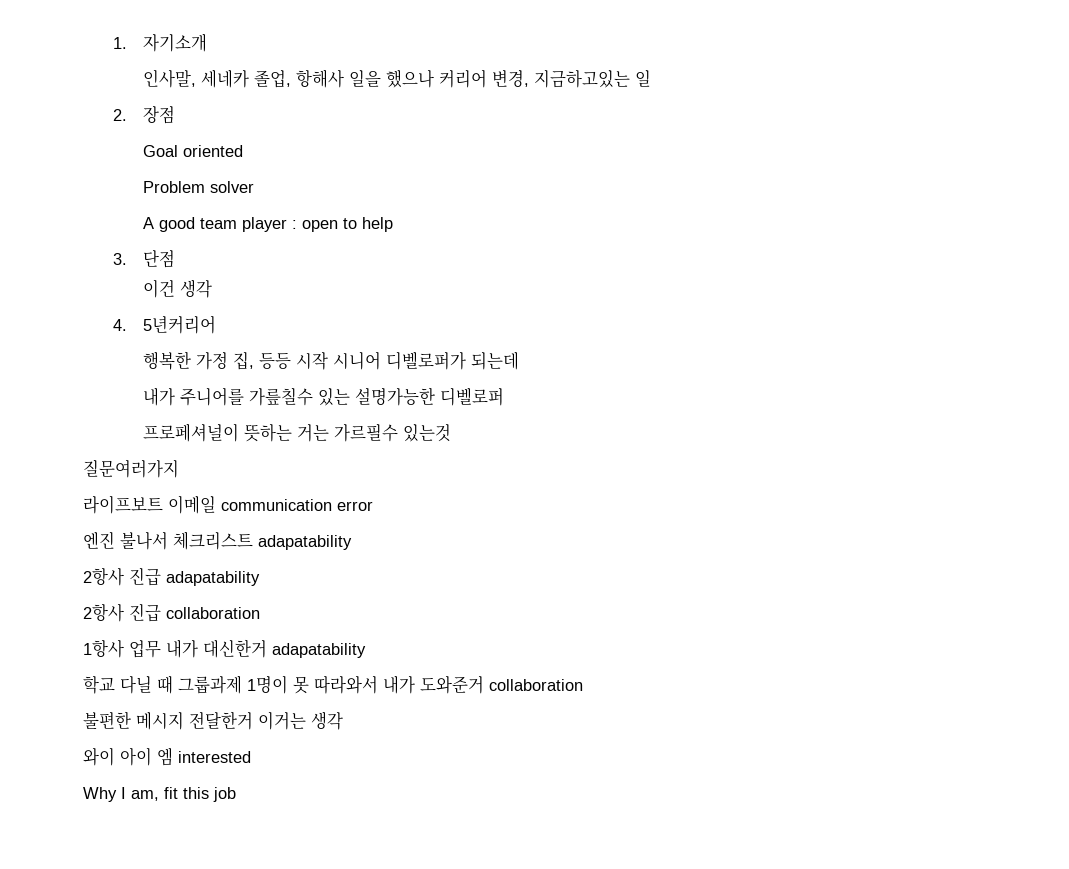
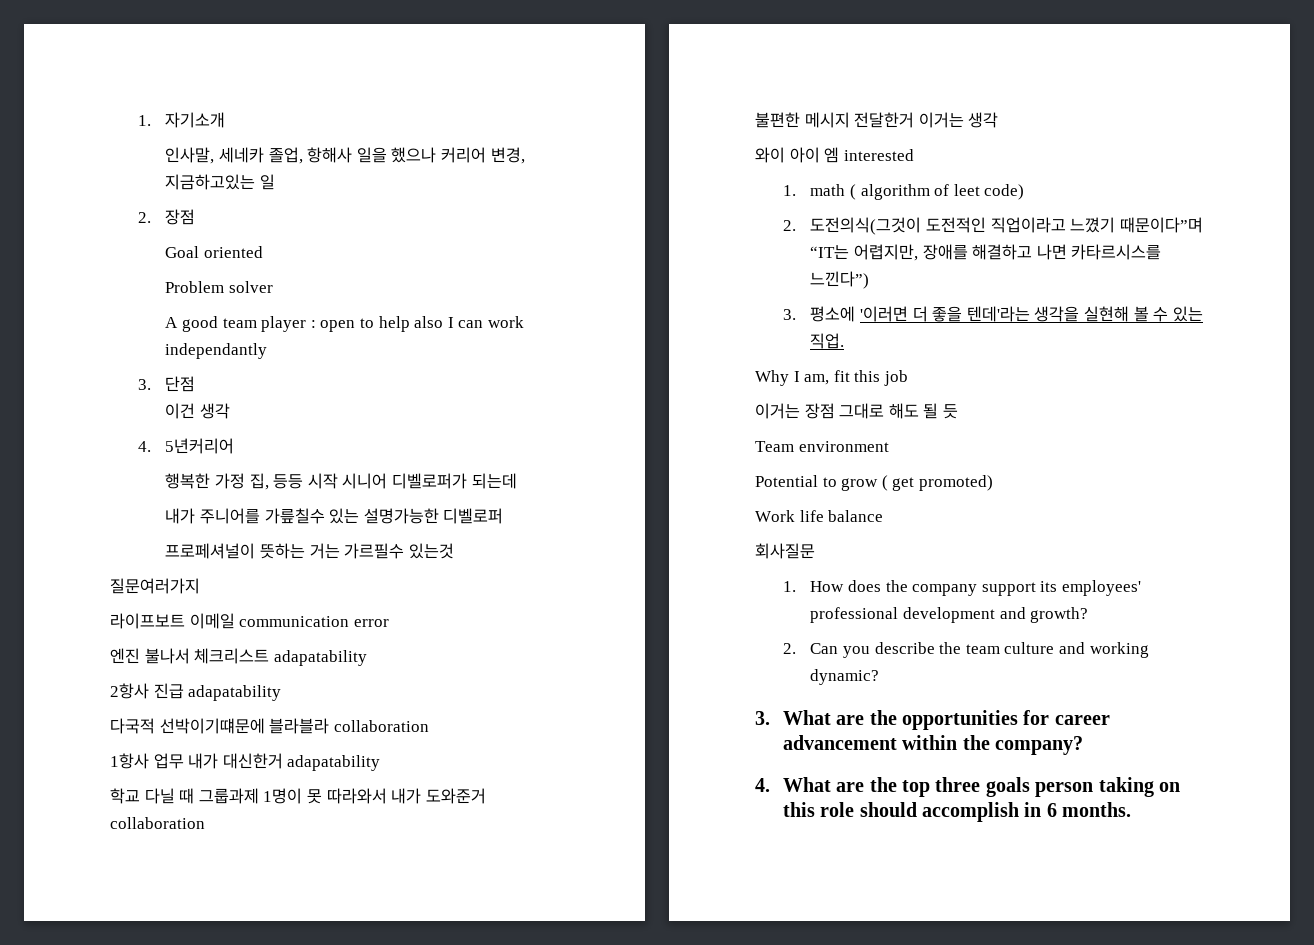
- A good team player : open to help
+ A good team player : open to help also I can work independantly
- 2항사 진급 collaboration
+ 다국적 선박이기떄문에 블라블라 collaboration
+ 1. math ( algorithm of leet code)
+ 2. 도전의식(그것이 도전적인 직업이라고 느꼈기 때문이다”며 “IT는 어렵지만, 장애를 해결하고 나면 카타르시스를 느낀다”)
+ 3. 평소에 '이러면 더 좋을 텐데'라는 생각을 실현해 볼 수 있는 직업.
+ 이거는 장점 그대로 해도 될 듯
+ Team environment
+ Potential to grow ( get promoted)
+ Work life balance
+ 회사질문
+ 1. How does the company support its employees' professional development and growth?
+ 2. Can you describe the team culture and working dynamic?
+ 3. What are the opportunities for career advancement within the company?
+ 4. What are the top three goals person taking on this role should accomplish in 6 months.

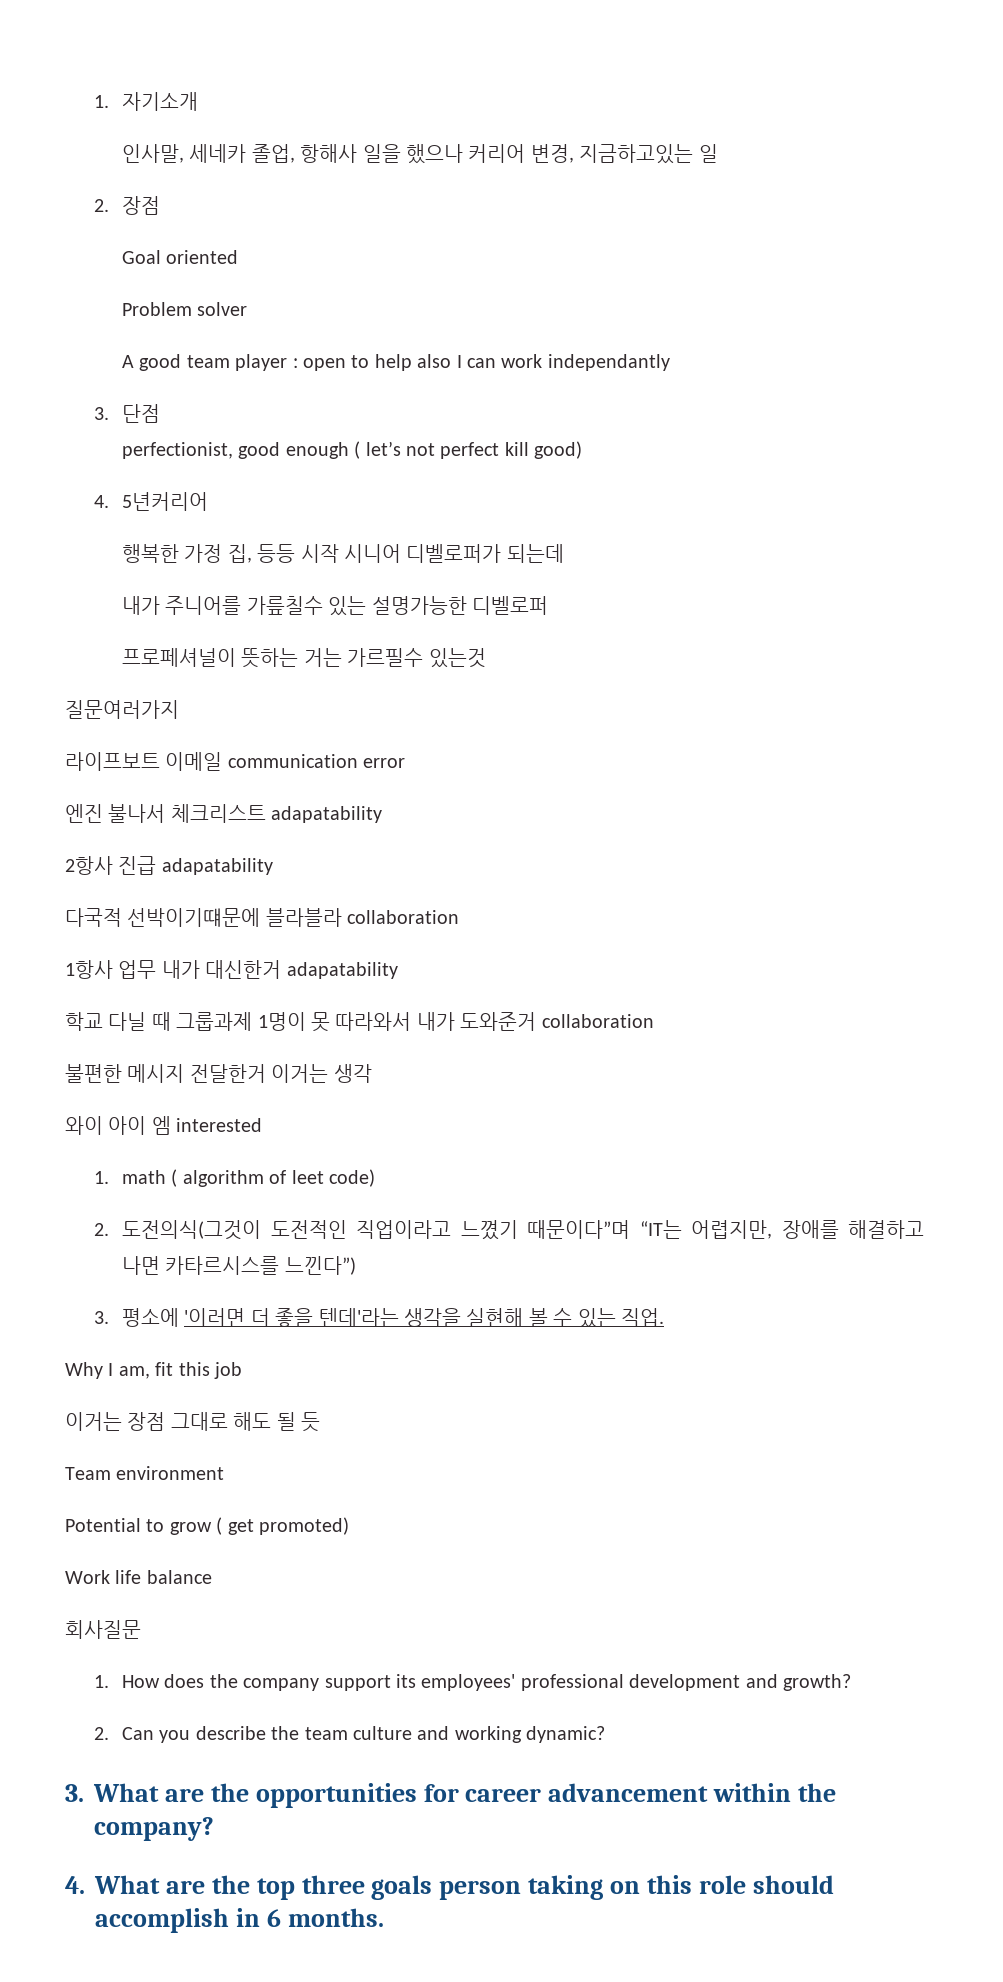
- 이건 생각
+ perfectionist, good enough ( let’s not perfect kill good)

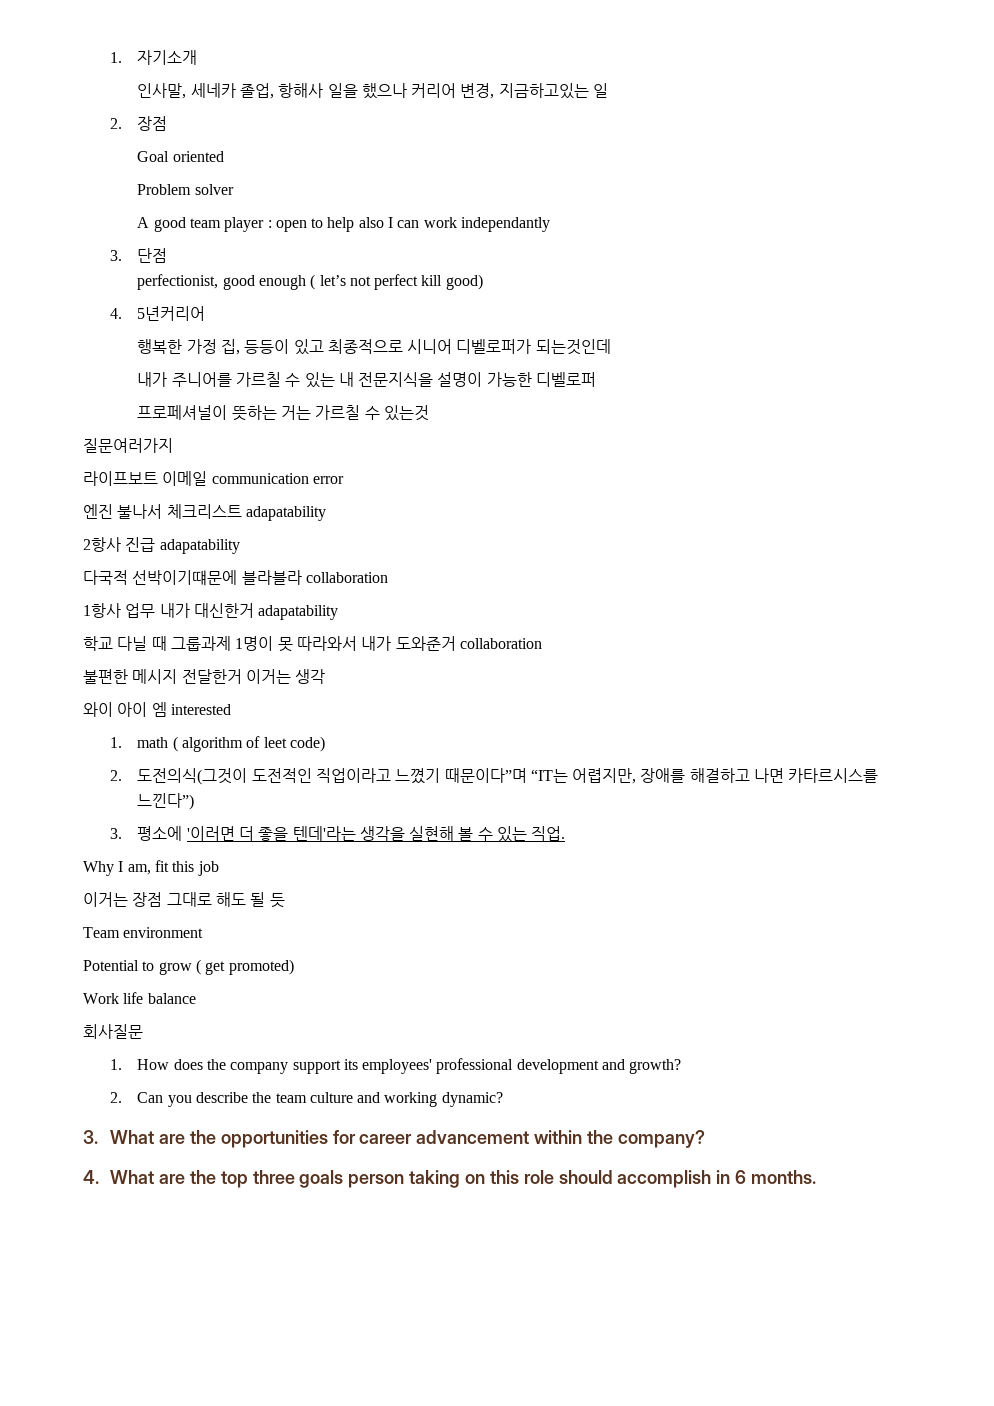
- 행복한 가정 집, 등등 시작 시니어 디벨로퍼가 되는데
+ 행복한 가정 집, 등등이 있고 최종적으로 시니어 디벨로퍼가 되는것인데
- 내가 주니어를 가릎칠수 있는 설명가능한 디벨로퍼
+ 내가 주니어를 가르칠 수 있는 내 전문지식을 설명이 가능한 디벨로퍼
- 프로페셔널이 뜻하는 거는 가르필수 있는것
+ 프로페셔널이 뜻하는 거는 가르칠 수 있는것

